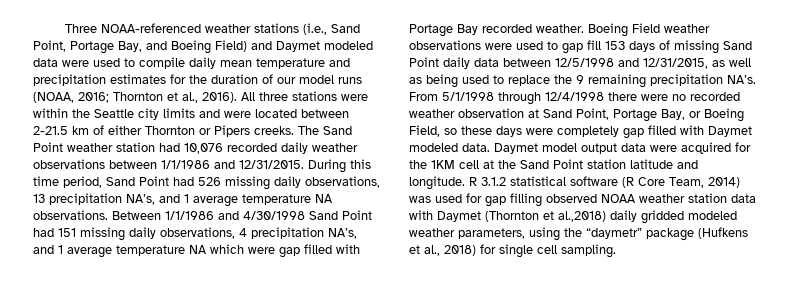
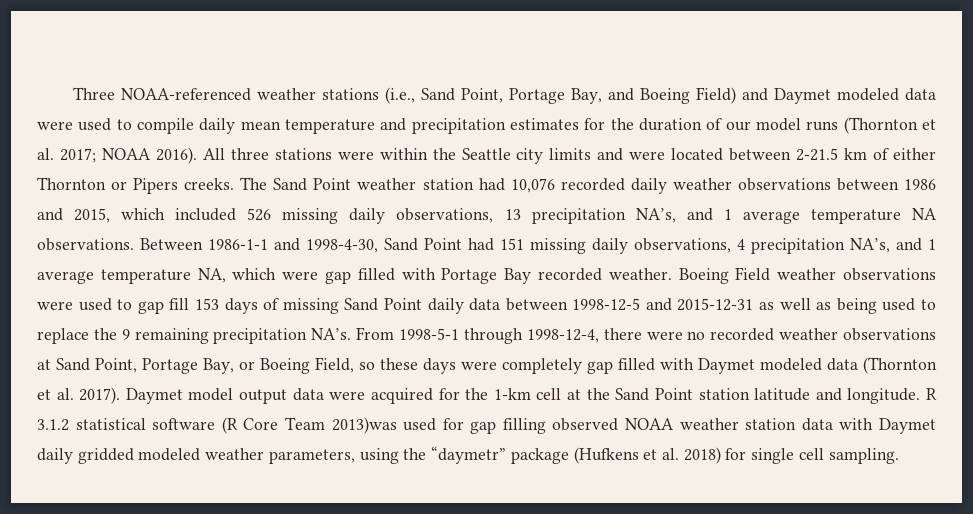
- Three NOAA-referenced weather stations (i.e., Sand Point, Portage Bay, and Boeing Field) and Daymet modeled data were used to compile daily mean temperature and precipitation estimates for the duration of our model runs (NOAA, 2016; Thornton et al., 2016).
+ Three NOAA-referenced weather stations (i.e., Sand Point, Portage Bay, and Boeing Field) and Daymet modeled data were used to compile daily mean temperature and precipitation estimates for the duration of our model runs (Thornton et al. 2017; NOAA 2016).
- The Sand Point weather station had 10,076 recorded daily weather observations between 1/1/1986 and 12/31/2015. During this time period, Sand Point had 526 missing daily observations, 13 precipitation NA’s, and 1 average temperature NA observations.
+ The Sand Point weather station had 10,076 recorded daily weather observations between 1986 and 2015, which included 526 missing daily observations, 13 precipitation NA’s, and 1 average temperature NA observations.
- Between 1/1/1986 and 4/30/1998 Sand Point had 151 missing daily observations, 4 precipitation NA’s, and 1 average temperature NA which were gap filled with Portage Bay recorded weather.
+ Between 1986-1-1 and 1998-4-30, Sand Point had 151 missing daily observations, 4 precipitation NA’s, and 1 average temperature NA, which were gap filled with Portage Bay recorded weather.
- Boeing Field weather observations were used to gap fill 153 days of missing Sand Point daily data between 12/5/1998 and 12/31/2015, as well as being used to replace the 9 remaining precipitation NA’s.
+ Boeing Field weather observations were used to gap fill 153 days of missing Sand Point daily data between 1998-12-5 and 2015-12-31 as well as being used to replace the 9 remaining precipitation NA’s.
- From 5/1/1998 through 12/4/1998 there were no recorded weather observation at Sand Point, Portage Bay, or Boeing Field, so these days were completely gap filled with Daymet modeled data.
+ From 1998-5-1 through 1998-12-4, there were no recorded weather observations at Sand Point, Portage Bay, or Boeing Field, so these days were completely gap filled with Daymet modeled data (Thornton et al. 2017).
- Daymet model output data were acquired for the 1KM cell at the Sand Point station latitude and longitude.
+ Daymet model output data were acquired for the 1-km cell at the Sand Point station latitude and longitude.
- R 3.1.2 statistical software (R Core Team, 2014) was used for gap filling observed NOAA weather station data with Daymet (Thornton et al.,2018) daily gridded modeled weather parameters, using the “daymetr” package (Hufkens et al., 2018) for single cell sampling.
+ R 3.1.2 statistical software (R Core Team 2013)was used for gap filling observed NOAA weather station data with Daymet daily gridded modeled weather parameters, using the “daymetr” package (Hufkens et al. 2018) for single cell sampling.

